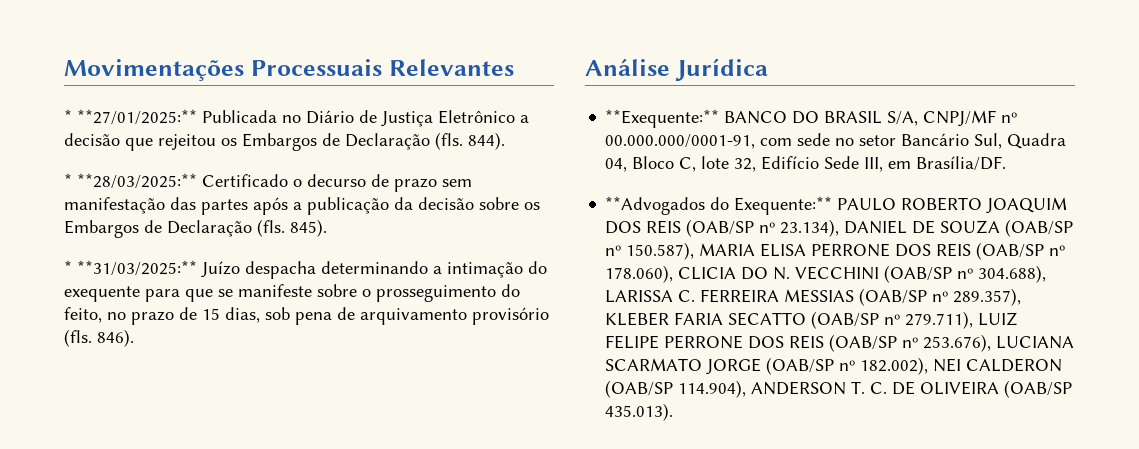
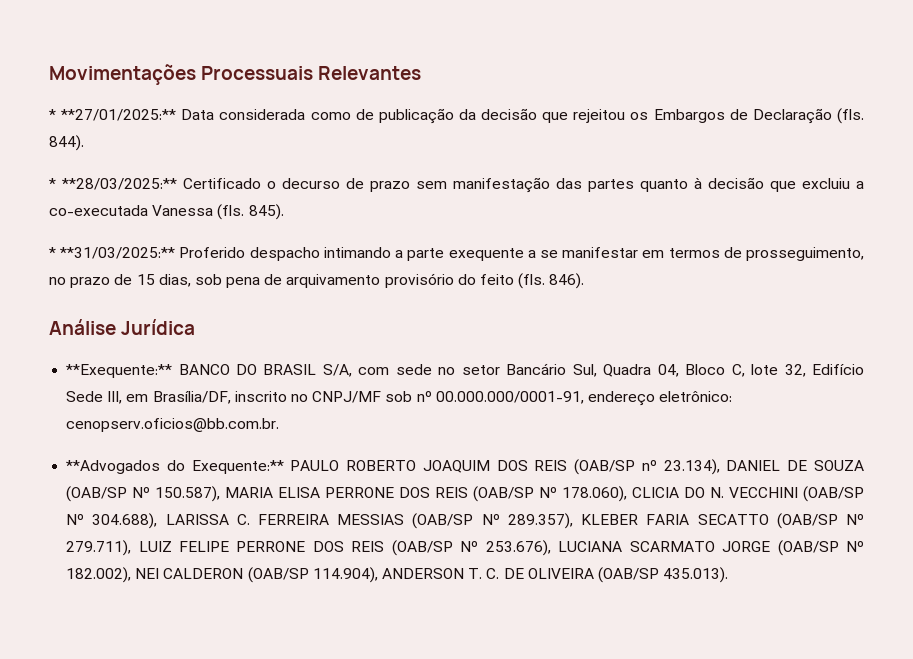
- * **27/01/2025:** Publicada no Diário de Justiça Eletrônico a decisão que rejeitou os Embargos de Declaração (fls.
+ * **27/01/2025:** Data considerada como de publicação da decisão que rejeitou os Embargos de Declaração (fls.
- * **28/03/2025:** Certificado o decurso de prazo sem manifestação das partes após a publicação da decisão sobre os Embargos de Declaração (fls. 845).
- * **31/03/2025:** Juízo despacha determinando a intimação do exequente para que se manifeste sobre o prosseguimento do feito, no prazo de 15 dias, sob pena de arquivamento provisório (fls.
+ * **28/03/2025:** Certificado o decurso de prazo sem manifestação das partes quanto à decisão que excluiu a co-executada Vanessa (fls. 845).
+ * **31/03/2025:** Proferido despacho intimando a parte exequente a se manifestar em termos de prosseguimento, no prazo de 15 dias, sob pena de arquivamento provisório do feito (fls.
- **Exequente:** BANCO DO BRASIL S/A, CNPJ/MF nº 00.000.000/0001-91, com sede no setor Bancário Sul, Quadra 04, Bloco C, lote 32, Edifício Sede III, em Brasília/DF.
+ **Exequente:** BANCO DO BRASIL S/A, com sede no setor Bancário Sul, Quadra 04, Bloco C, lote 32, Edifício Sede III, em Brasília/DF, inscrito no CNPJ/MF sob nº 00.000.000/0001-91, endereço eletrônico: cenopserv.oficios@bb.com.br.
- **Advogados do Exequente:** PAULO ROBERTO JOAQUIM DOS REIS (OAB/SP nº 23.134), DANIEL DE SOUZA (OAB/SP nº 150.587), MARIA ELISA PERRONE DOS REIS (OAB/SP nº 178.060), CLICIA DO N. VECCHINI (OAB/SP nº 304.688), LARISSA C. FERREIRA MESSIAS (OAB/SP nº 289.357), KLEBER FARIA SECATTO (OAB/SP nº 279.711), LUIZ FELIPE PERRONE DOS REIS (OAB/SP nº 253.676), LUCIANA SCARMATO JORGE (OAB/SP nº 182.002), NEI CALDERON (OAB/SP 114.904), ANDERSON T. C. DE OLIVEIRA (OAB/SP 435.013).
+ **Advogados do Exequente:** PAULO ROBERTO JOAQUIM DOS REIS (OAB/SP nº 23.134), DANIEL DE SOUZA (OAB/SP Nº 150.587), MARIA ELISA PERRONE DOS REIS (OAB/SP Nº 178.060), CLICIA DO N. VECCHINI (OAB/SP Nº 304.688), LARISSA C. FERREIRA MESSIAS (OAB/SP Nº 289.357), KLEBER FARIA SECATTO (OAB/SP Nº 279.711), LUIZ FELIPE PERRONE DOS REIS (OAB/SP Nº 253.676), LUCIANA SCARMATO JORGE (OAB/SP Nº 182.002), NEI CALDERON (OAB/SP 114.904), ANDERSON T. C. DE OLIVEIRA (OAB/SP 435.013).

